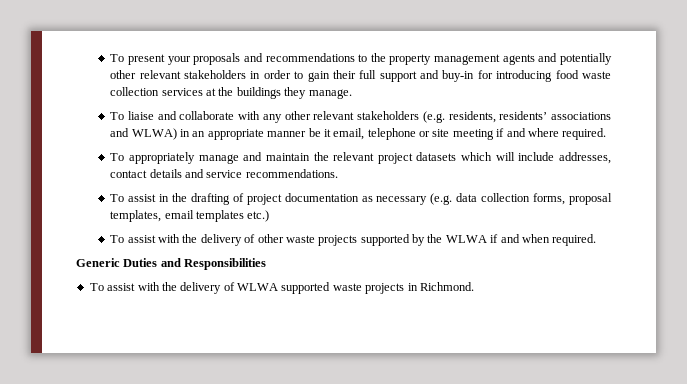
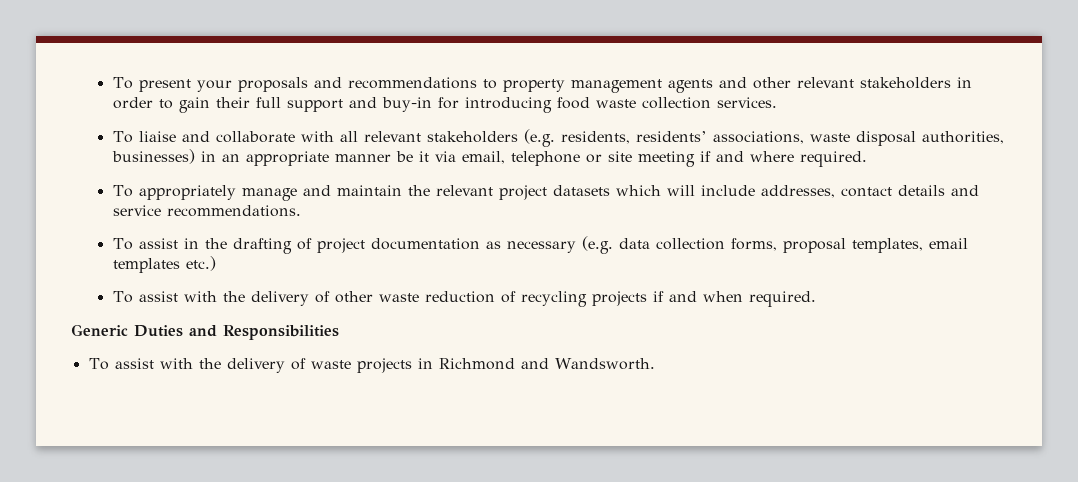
- To present your proposals and recommendations to the property management agents and potentially other relevant stakeholders in order to gain their full support and buy-in for introducing food waste collection services at the buildings they manage.
+ To present your proposals and recommendations to property management agents and other relevant stakeholders in order to gain their full support and buy-in for introducing food waste collection services.
- To liaise and collaborate with any other relevant stakeholders (e.g. residents, residents’ associations and WLWA) in an appropriate manner be it email, telephone or site meeting if and where required.
+ To liaise and collaborate with all relevant stakeholders (e.g. residents, residents’ associations, waste disposal authorities, businesses) in an appropriate manner be it via email, telephone or site meeting if and where required.
- To assist with the delivery of other waste projects supported by the WLWA if and when required.
+ To assist with the delivery of other waste reduction of recycling projects if and when required.
- To assist with the delivery of WLWA supported waste projects in Richmond.
+ To assist with the delivery of waste projects in Richmond and Wandsworth.

